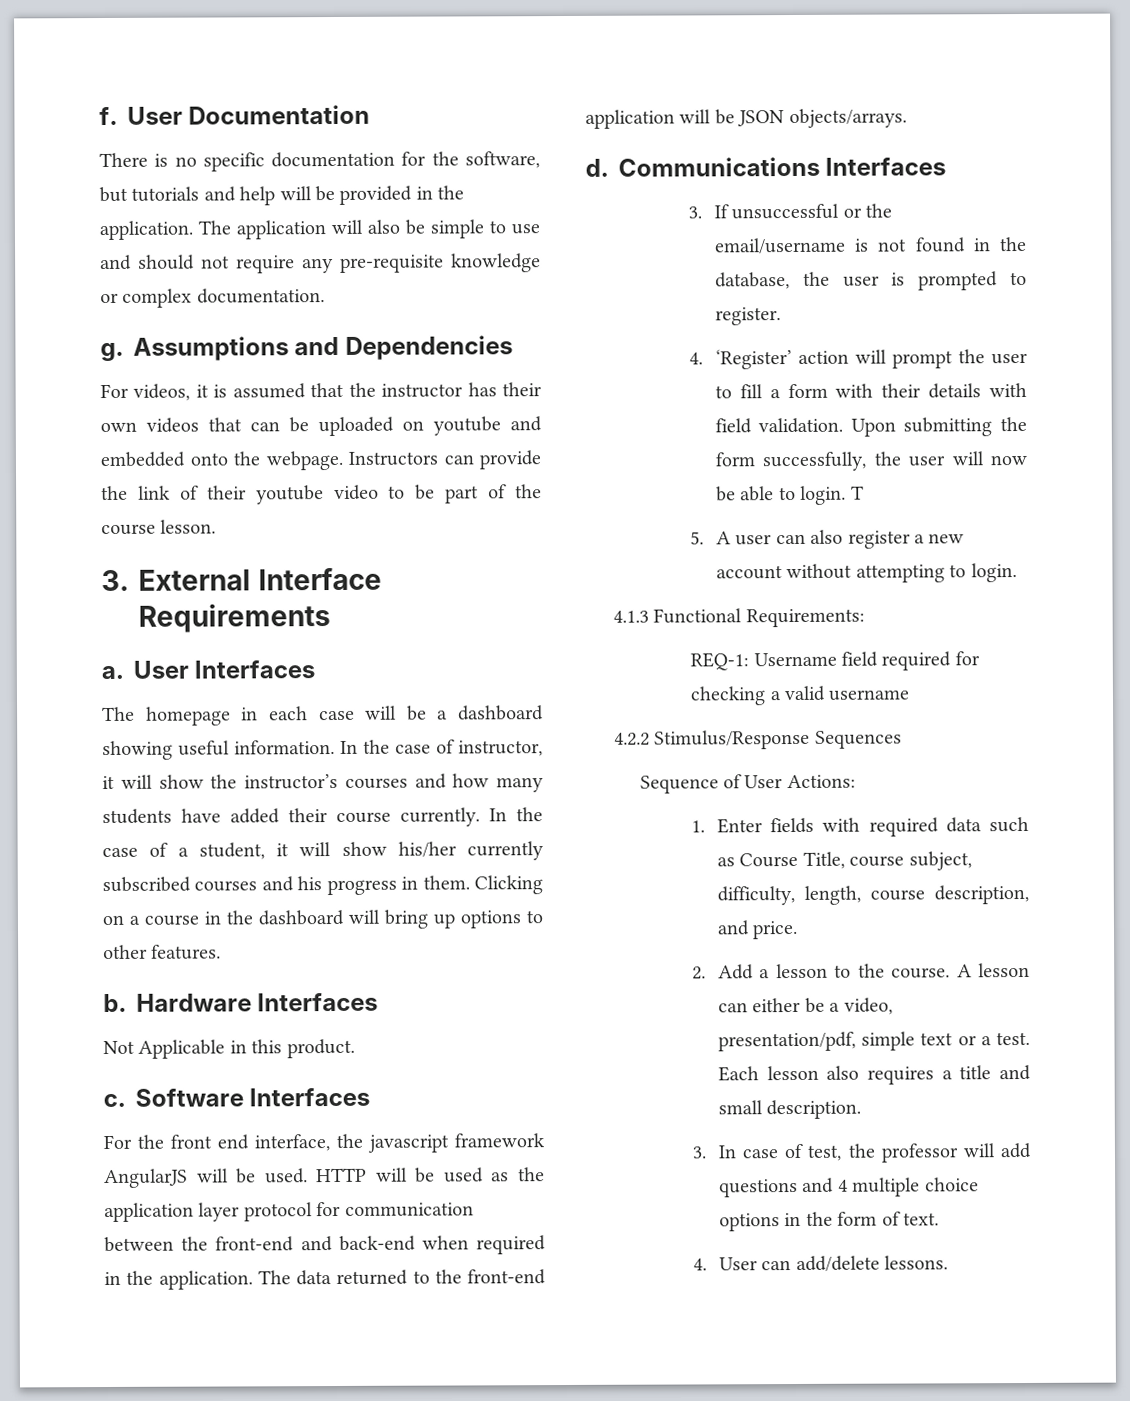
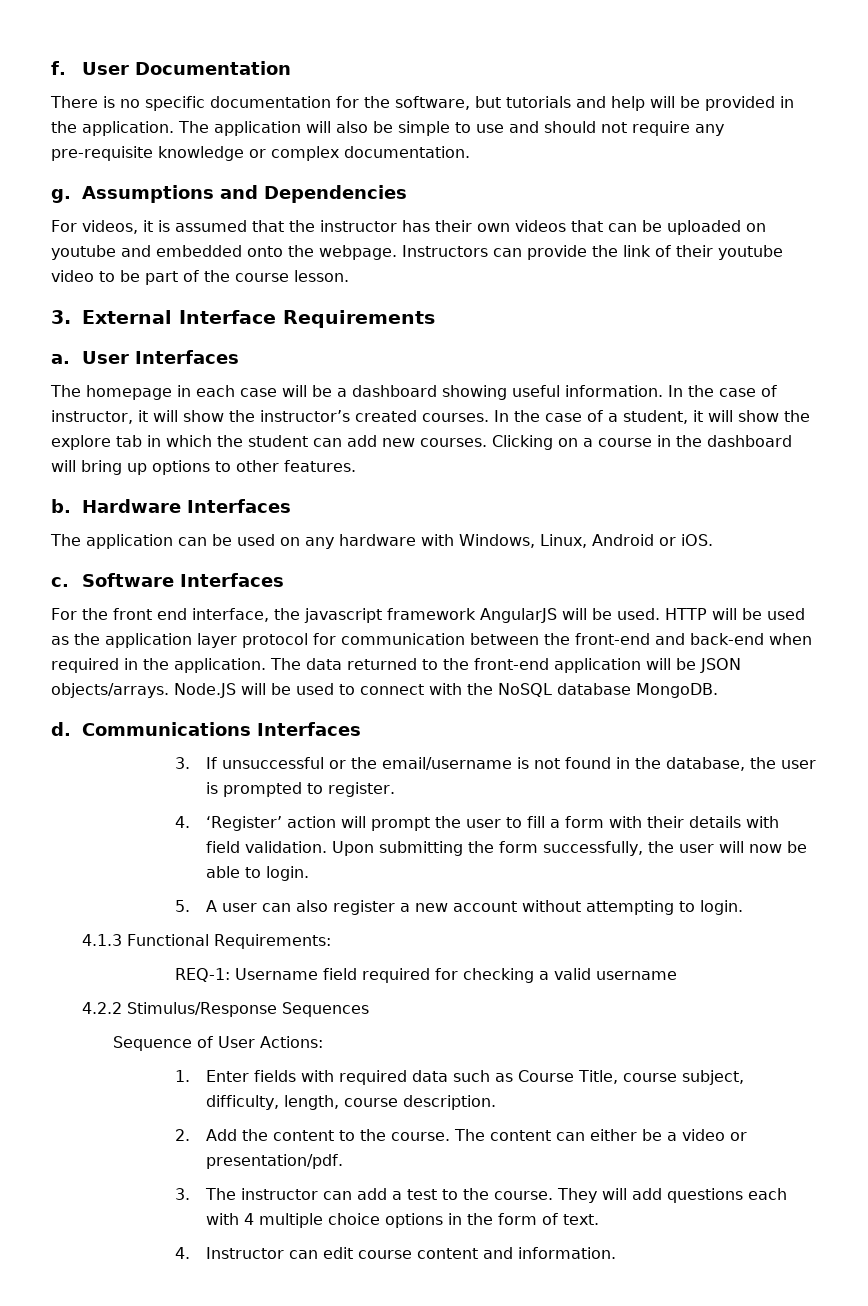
- In the case of instructor, it will show the instructor’s courses and how many students have added their course currently.
+ In the case of instructor, it will show the instructor’s created courses.
- In the case of a student, it will show his/her currently subscribed courses and his progress in them.
+ In the case of a student, it will show the explore tab in which the student can add new courses.
- Not Applicable in this product.
+ The application can be used on any hardware with Windows, Linux, Android or iOS.
+ Node.JS will be used to connect with the NoSQL database MongoDB.
- T
- 1. Enter fields with required data such as Course Title, course subject, difficulty, length, course description, and price.
+ 1. Enter fields with required data such as Course Title, course subject, difficulty, length, course description.
- 2. Add a lesson to the course. A lesson can either be a video, presentation/pdf, simple text or a test. Each lesson also requires a title and small description.
- 3. In case of test, the professor will add questions and 4 multiple choice options in the form of text.
+ 2. Add the content to the course. The content can either be a video or presentation/pdf.
+ 3. The instructor can add a test to the course. They will add questions each with 4 multiple choice options in the form of text.
- 4. User can add/delete lessons.
+ 4. Instructor can edit course content and information.

